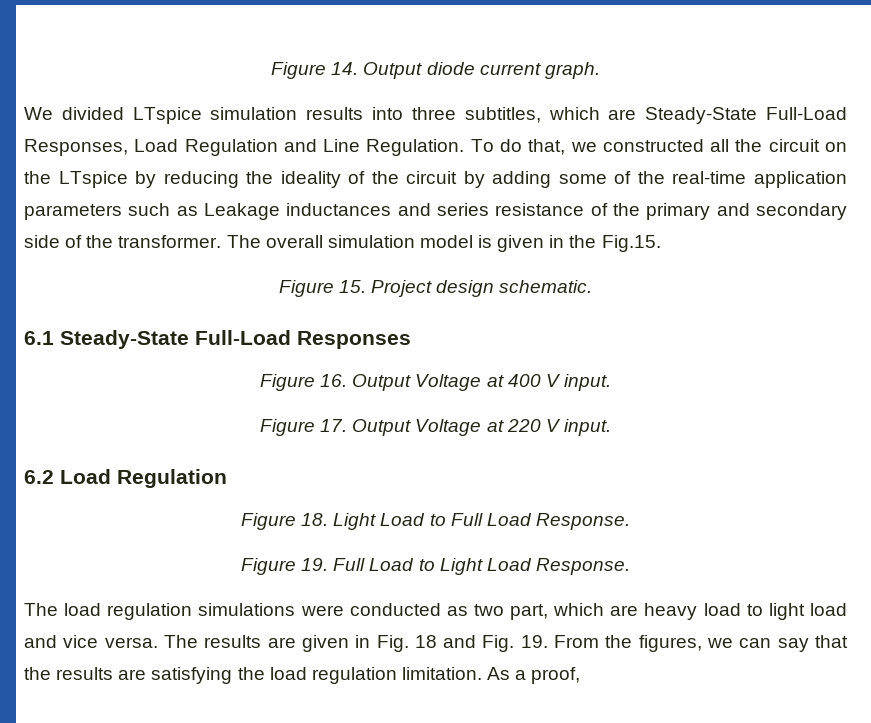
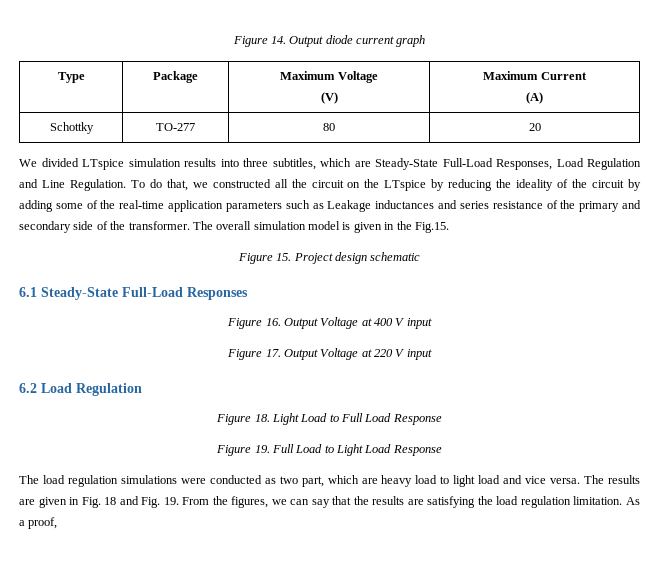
- Figure 14. Output diode current graph.
+ Figure 14. Output diode current graph
+ Type | Package | Maximum Voltage
+ (V) | Maximum Current
+ (A)
+ Schottky | TO-277 | 80 | 20
- Figure 15. Project design schematic.
+ Figure 15. Project design schematic
- Figure 16. Output Voltage at 400 V input.
+ Figure 16. Output Voltage at 400 V input
- Figure 17. Output Voltage at 220 V input.
+ Figure 17. Output Voltage at 220 V input
- Figure 18. Light Load to Full Load Response.
+ Figure 18. Light Load to Full Load Response
- Figure 19. Full Load to Light Load Response.
+ Figure 19. Full Load to Light Load Response

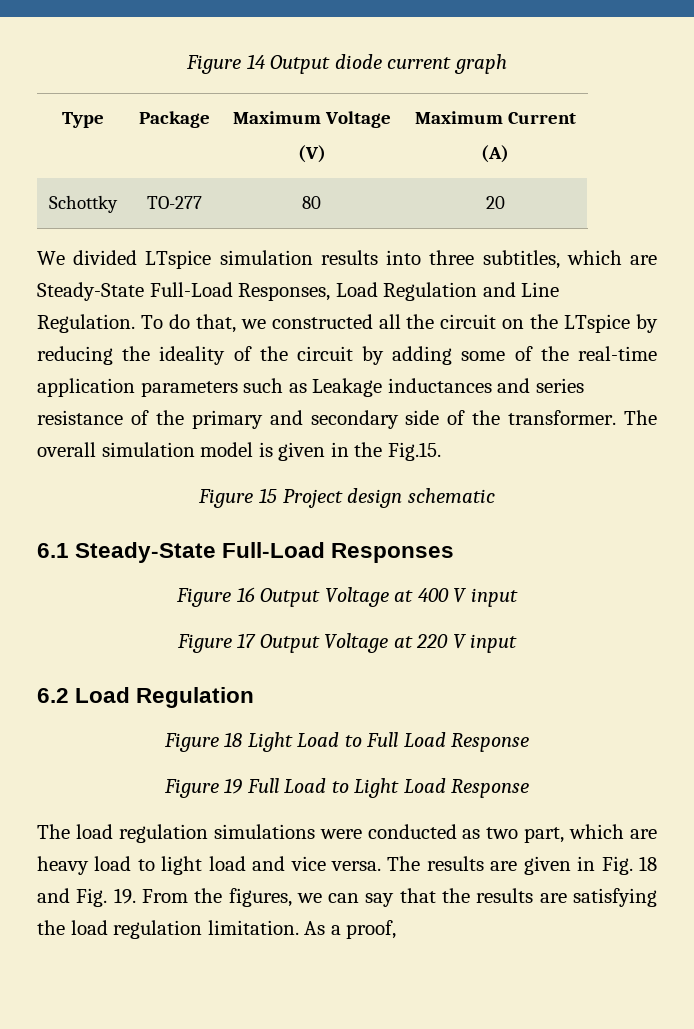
- Figure 14. Output diode current graph
+ Figure 14 Output diode current graph
- Figure 15. Project design schematic
+ Figure 15 Project design schematic
- Figure 16. Output Voltage at 400 V input
+ Figure 16 Output Voltage at 400 V input
- Figure 17. Output Voltage at 220 V input
+ Figure 17 Output Voltage at 220 V input
- Figure 18. Light Load to Full Load Response
+ Figure 18 Light Load to Full Load Response
- Figure 19. Full Load to Light Load Response
+ Figure 19 Full Load to Light Load Response

